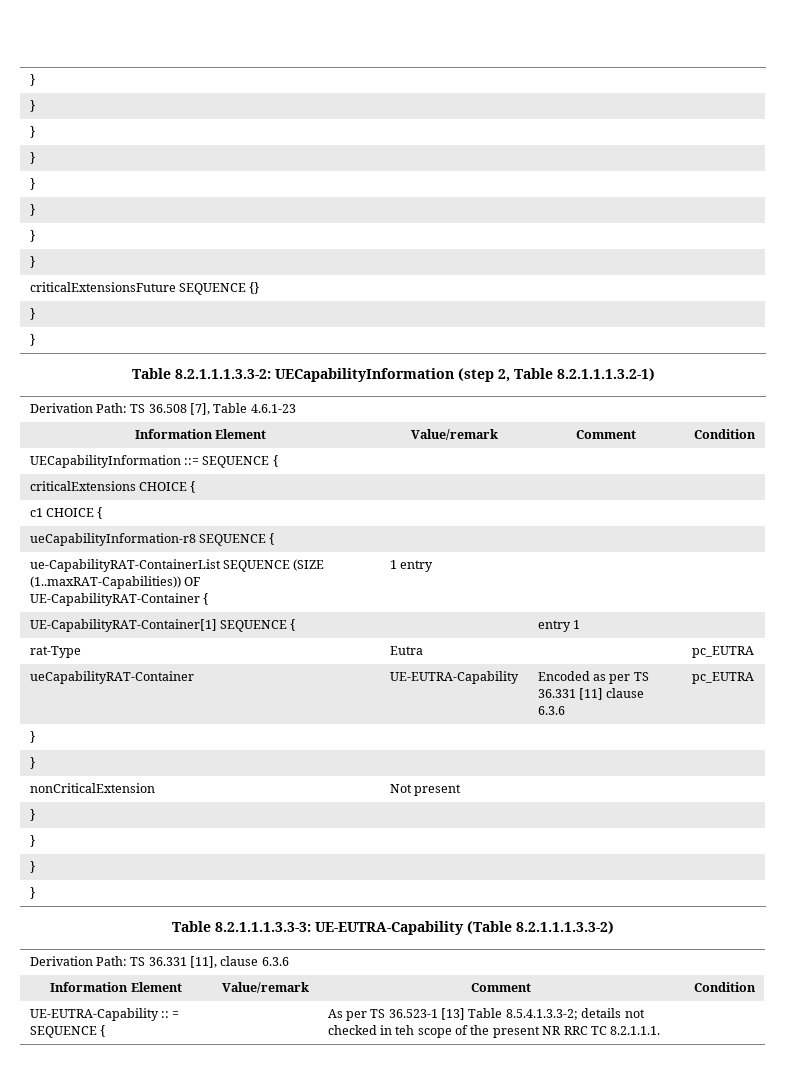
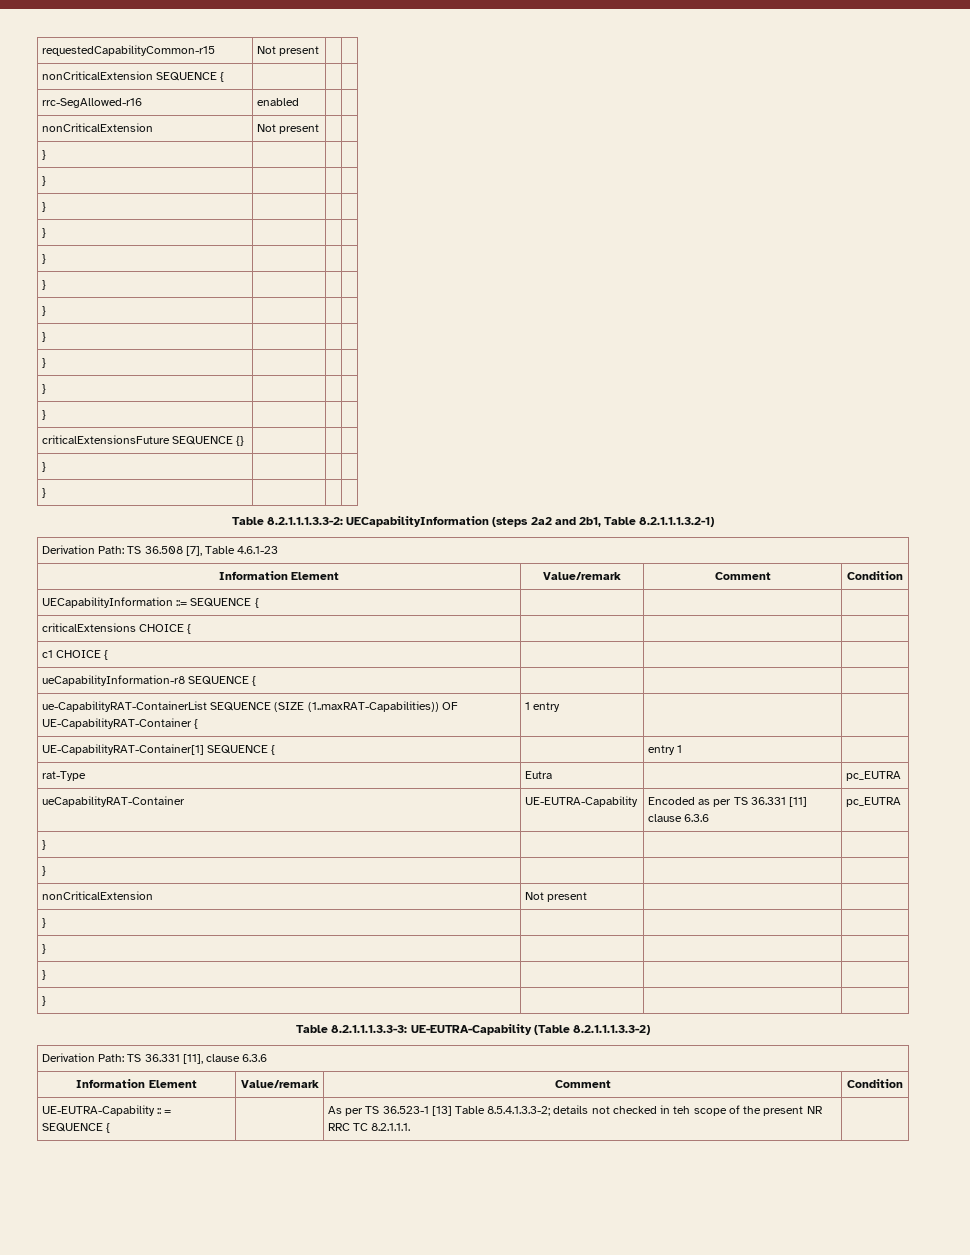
+ requestedCapabilityCommon-r15 | Not present | |
+ nonCriticalExtension SEQUENCE { | | |
+ rrc-SegAllowed-r16 | enabled | |
+ nonCriticalExtension | Not present | |
+ } | | |
+ } | | |
+ } | | |
- Table 8.2.1.1.1.3.3-2: UECapabilityInformation (step 2, Table 8.2.1.1.1.3.2-1)
+ Table 8.2.1.1.1.3.3-2: UECapabilityInformation (steps 2a2 and 2b1, Table 8.2.1.1.1.3.2-1)

